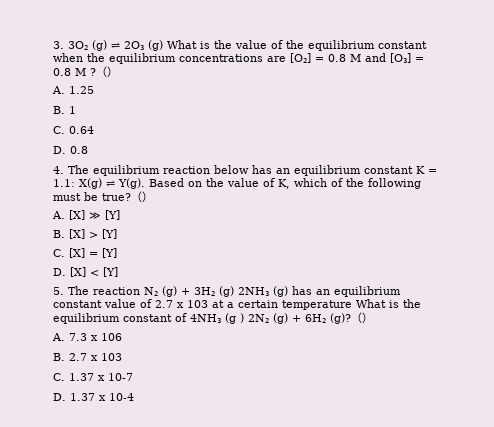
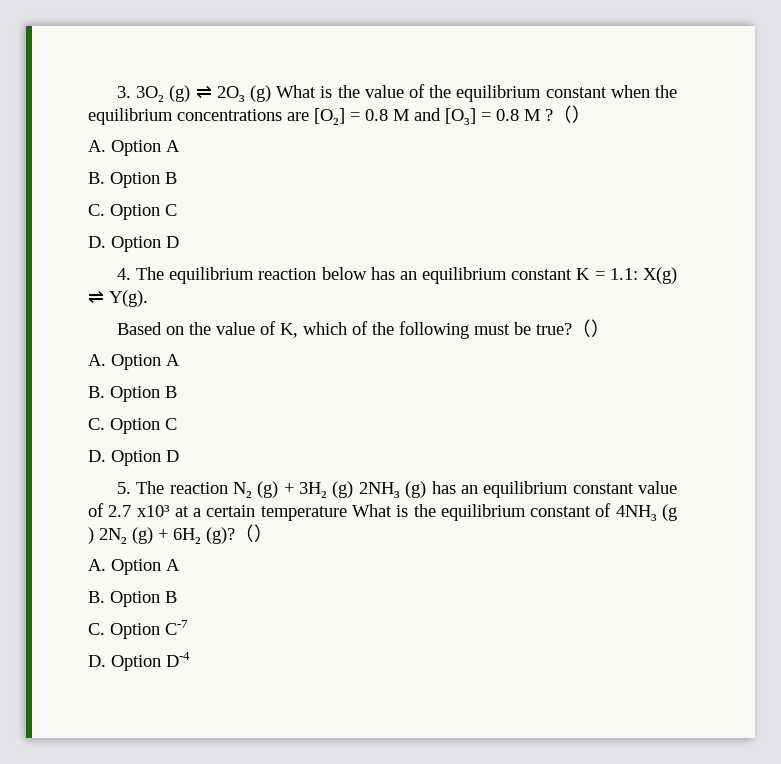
  3. 3O₂ (g) ⇌ 2O₃ (g) What is the value of the equilibrium constant when the equilibrium concentrations are [O₂] = 0.8 M and [O₃] = 0.8 M ?（）
- A. 1.25
- B. 1
- C. 0.64
- D. 0.8
+ A. Option A
+ B. Option B
+ C. Option C
+ D. Option D
- 4. The equilibrium reaction below has an equilibrium constant K = 1.1: X(g) ⇌ Y(g). Based on the value of K, which of the following must be true?（）
- A. [X] ≫ [Y]
- B. [X] > [Y]
- C. [X] = [Y]
- D. [X] < [Y]
+ 4. The equilibrium reaction below has an equilibrium constant K = 1.1: X(g) ⇌ Y(g).
+ Based on the value of K, which of the following must be true?（）
+ A. Option A
+ B. Option B
+ C. Option C
+ D. Option D
- 5. The reaction N₂ (g) + 3H₂ (g) 2NH₃ (g) has an equilibrium constant value of 2.7 x 103 at a certain temperature What is the equilibrium constant of 4NH₃ (g ) 2N₂ (g) + 6H₂ (g)?（）
- A. 7.3 x 106
- B. 2.7 x 103
- C. 1.37 x 10-7
- D. 1.37 x 10-4
+ 5. The reaction N₂ (g) + 3H₂ (g) 2NH₃ (g) has an equilibrium constant value of 2.7 x10³ at a certain temperature What is the equilibrium constant of 4NH₃ (g ) 2N₂ (g) + 6H₂ (g)?（）
+ A. Option A
+ B. Option B
+ C. Option C-7
+ D. Option D-4

